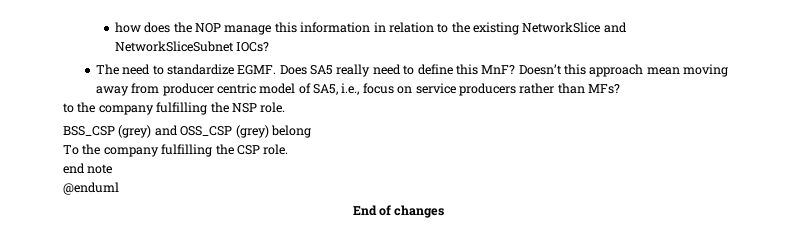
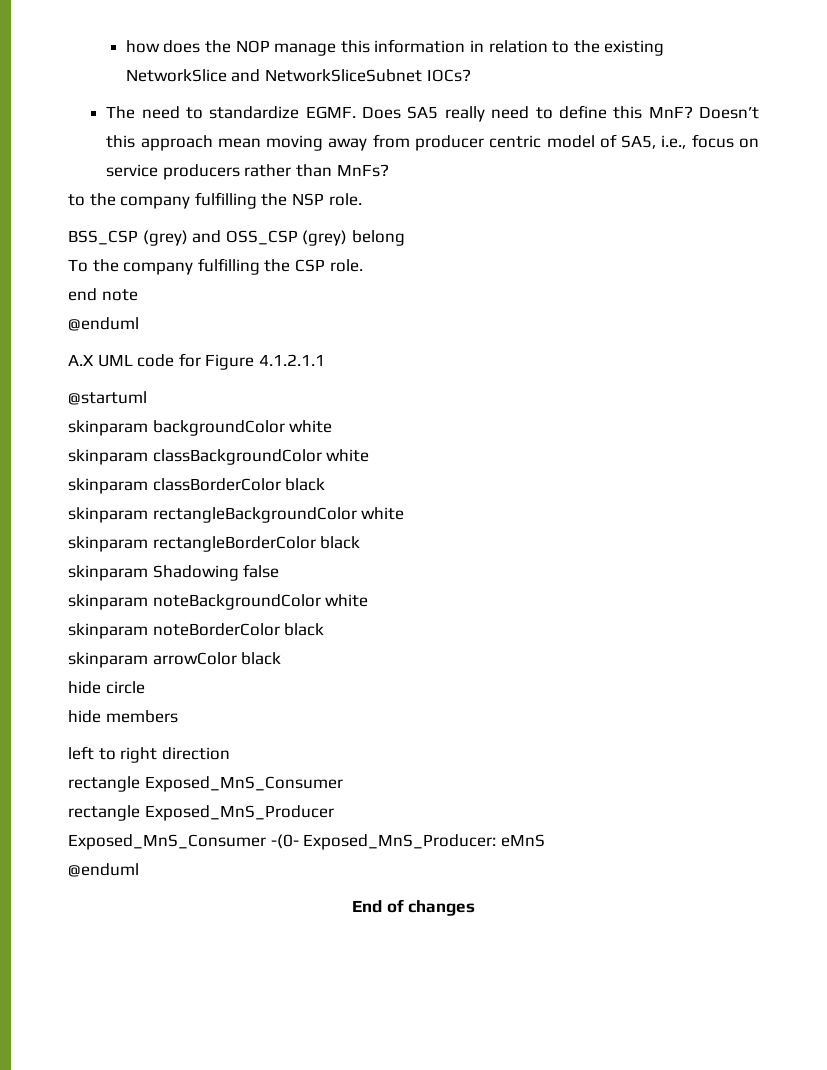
- Doesn’t this approach mean moving away from producer centric model of SA5, i.e., focus on service producers rather than MFs?
+ Doesn’t this approach mean moving away from producer centric model of SA5, i.e., focus on service producers rather than MnFs?
+ A.X UML code for Figure 4.1.2.1.1
+ @startuml
+ skinparam backgroundColor white
+ skinparam classBackgroundColor white
+ skinparam classBorderColor black
+ skinparam rectangleBackgroundColor white
+ skinparam rectangleBorderColor black
+ skinparam Shadowing false
+ skinparam noteBackgroundColor white
+ skinparam noteBorderColor black
+ skinparam arrowColor black
+ hide circle
+ hide members
+ left to right direction
+ rectangle Exposed_MnS_Consumer
+ rectangle Exposed_MnS_Producer
+ Exposed_MnS_Consumer -(0- Exposed_MnS_Producer: eMnS
+ @enduml

